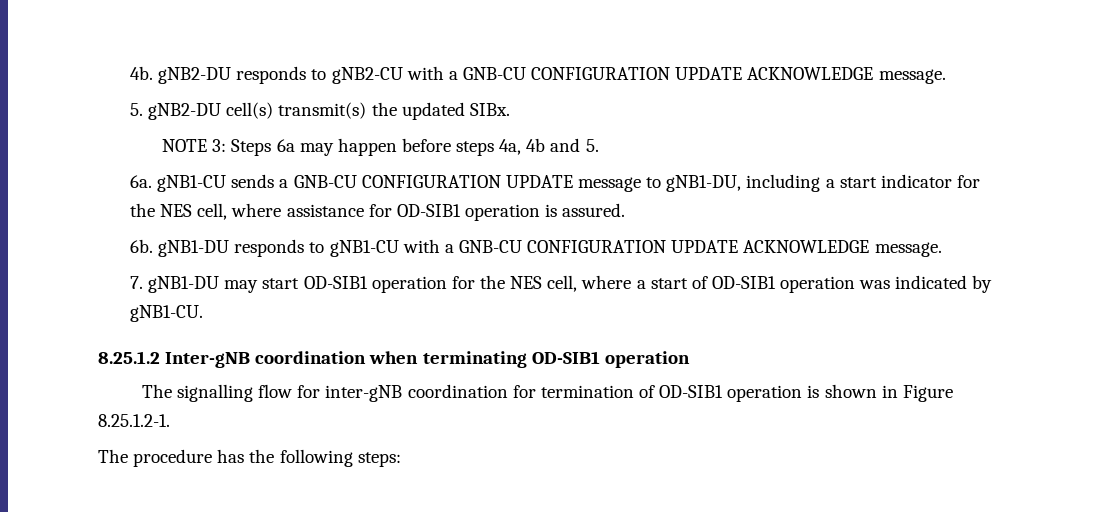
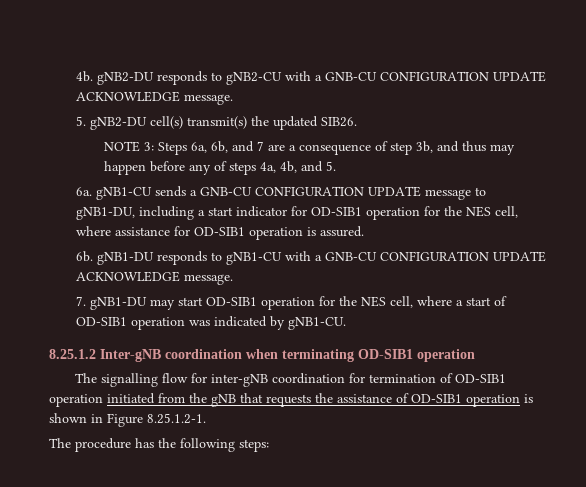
- 5. gNB2-DU cell(s) transmit(s) the updated SIBx.
+ 5. gNB2-DU cell(s) transmit(s) the updated SIB26.
- NOTE 3: Steps 6a may happen before steps 4a, 4b and 5.
+ NOTE 3: Steps 6a, 6b, and 7 are a consequence of step 3b, and thus may happen before any of steps 4a, 4b, and 5.
- 6a. gNB1-CU sends a GNB-CU CONFIGURATION UPDATE message to gNB1-DU, including a start indicator for the NES cell, where assistance for OD-SIB1 operation is assured.
+ 6a. gNB1-CU sends a GNB-CU CONFIGURATION UPDATE message to gNB1-DU, including a start indicator for OD-SIB1 operation for the NES cell, where assistance for OD-SIB1 operation is assured.
- The signalling flow for inter-gNB coordination for termination of OD-SIB1 operation is shown in Figure 8.25.1.2-1.
+ The signalling flow for inter-gNB coordination for termination of OD-SIB1 operation initiated from the gNB that requests the assistance of OD-SIB1 operation is shown in Figure 8.25.1.2-1.

